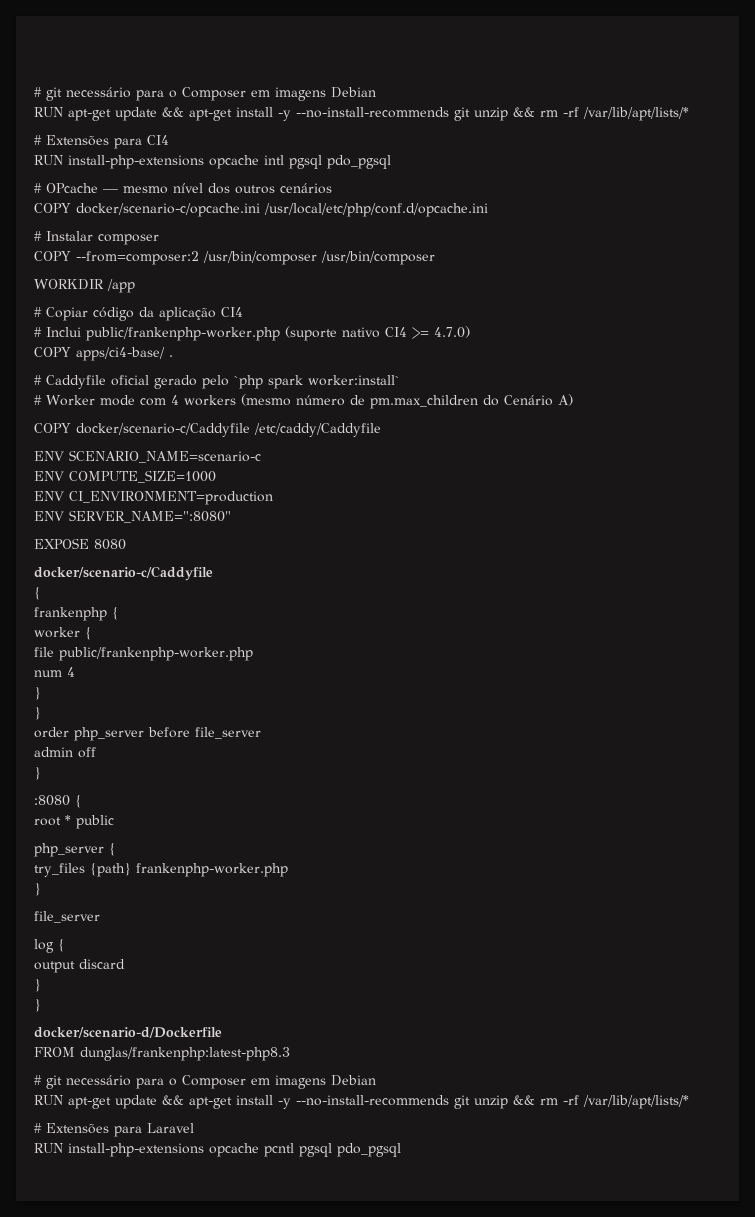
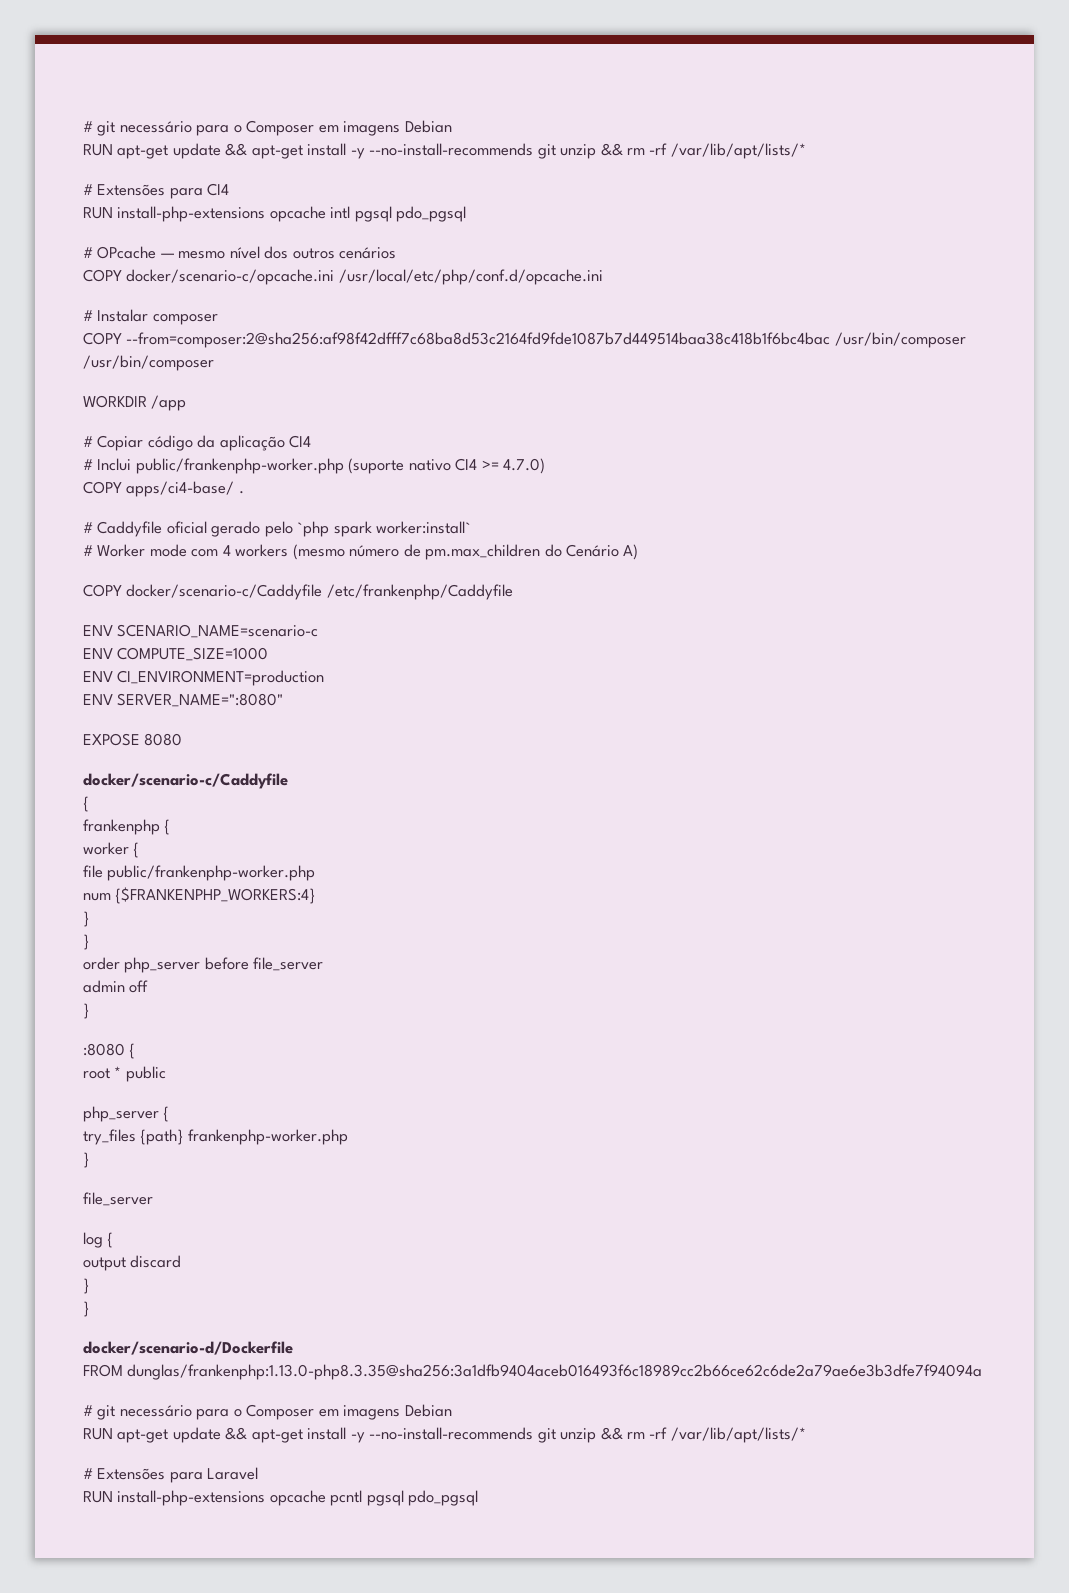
- COPY --from=composer:2 /usr/bin/composer /usr/bin/composer
+ COPY --from=composer:2@sha256:af98f42dfff7c68ba8d53c2164fd9fde1087b7d449514baa38c418b1f6bc4bac /usr/bin/composer /usr/bin/composer
- COPY docker/scenario-c/Caddyfile /etc/caddy/Caddyfile
+ COPY docker/scenario-c/Caddyfile /etc/frankenphp/Caddyfile
- num 4
+ num {$FRANKENPHP_WORKERS:4}
- FROM dunglas/frankenphp:latest-php8.3
+ FROM dunglas/frankenphp:1.13.0-php8.3.35@sha256:3a1dfb9404aceb016493f6c18989cc2b66ce62c6de2a79ae6e3b3dfe7f94094a

